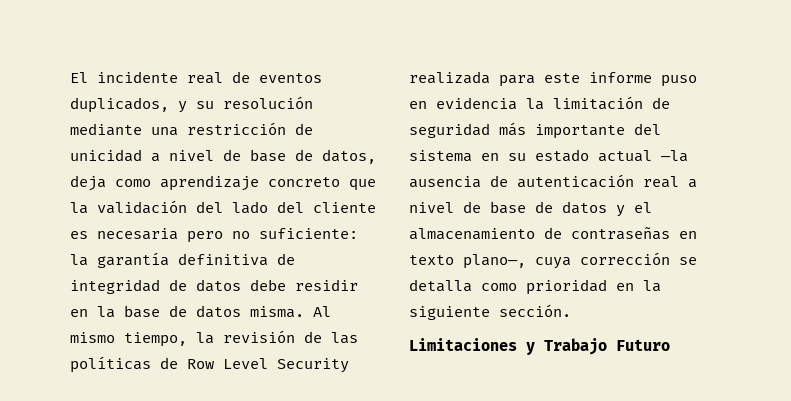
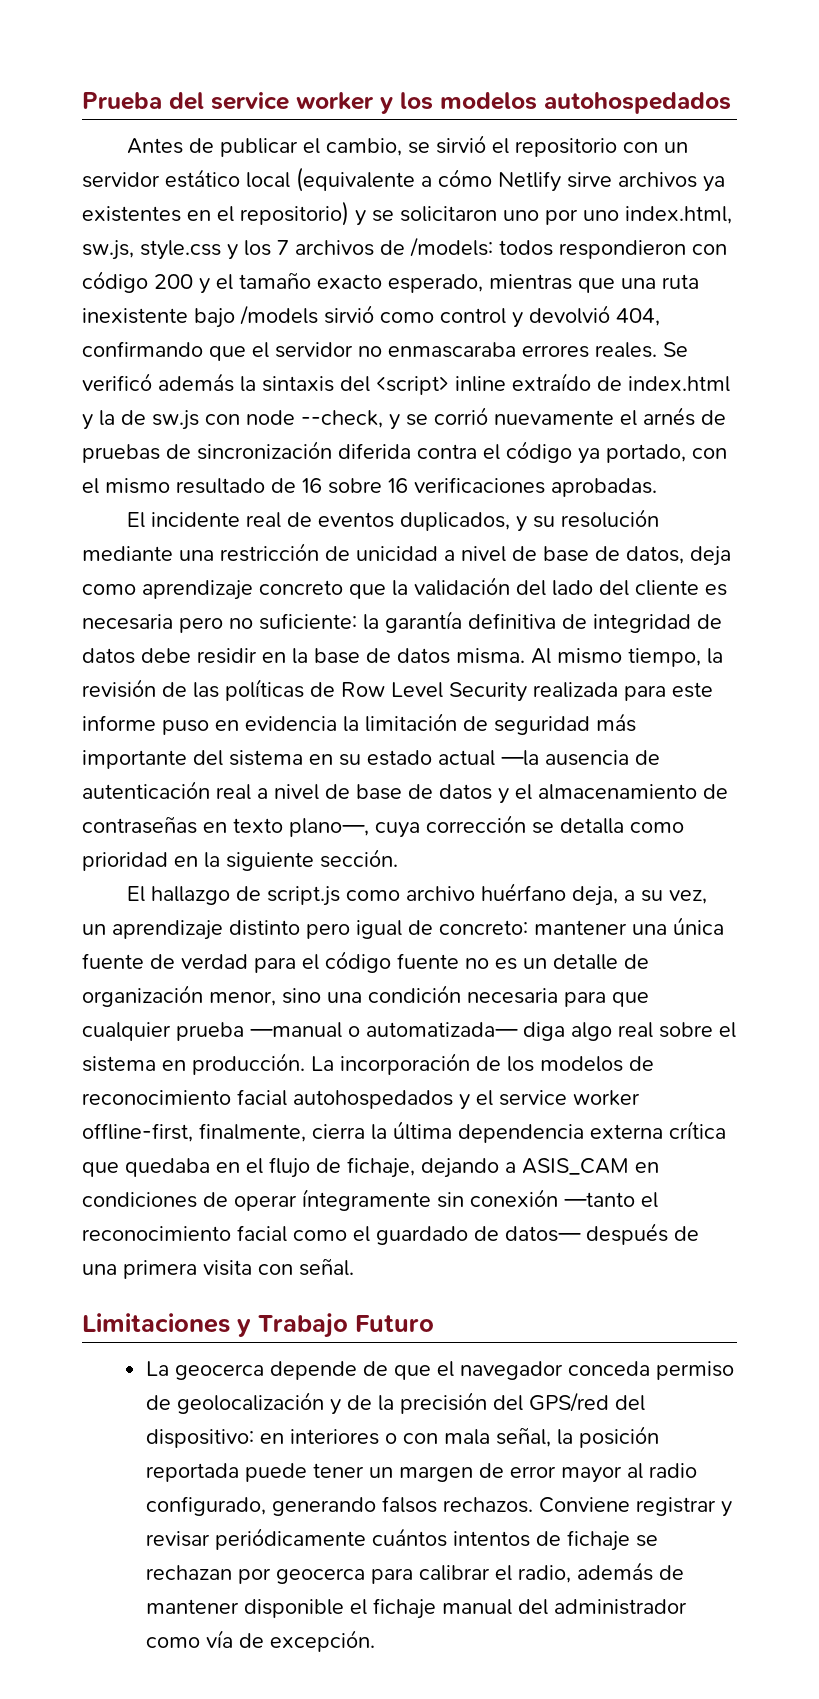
+ Prueba del service worker y los modelos autohospedados
+ Antes de publicar el cambio, se sirvió el repositorio con un servidor estático local (equivalente a cómo Netlify sirve archivos ya existentes en el repositorio) y se solicitaron uno por uno index.html, sw.js, style.css y los 7 archivos de /models: todos respondieron con código 200 y el tamaño exacto esperado, mientras que una ruta inexistente bajo /models sirvió como control y devolvió 404, confirmando que el servidor no enmascaraba errores reales. Se verificó además la sintaxis del <script> inline extraído de index.html y la de sw.js con node --check, y se corrió nuevamente el arnés de pruebas de sincronización diferida contra el código ya portado, con el mismo resultado de 16 sobre 16 verificaciones aprobadas.
+ El hallazgo de script.js como archivo huérfano deja, a su vez, un aprendizaje distinto pero igual de concreto: mantener una única fuente de verdad para el código fuente no es un detalle de organización menor, sino una condición necesaria para que cualquier prueba —manual o automatizada— diga algo real sobre el sistema en producción. La incorporación de los modelos de reconocimiento facial autohospedados y el service worker offline-first, finalmente, cierra la última dependencia externa crítica que quedaba en el flujo de fichaje, dejando a ASIS_CAM en condiciones de operar íntegramente sin conexión —tanto el reconocimiento facial como el guardado de datos— después de una primera visita con señal.
  Limitaciones y Trabajo Futuro
+ La geocerca depende de que el navegador conceda permiso de geolocalización y de la precisión del GPS/red del dispositivo: en interiores o con mala señal, la posición reportada puede tener un margen de error mayor al radio configurado, generando falsos rechazos. Conviene registrar y revisar periódicamente cuántos intentos de fichaje se rechazan por geocerca para calibrar el radio, además de mantener disponible el fichaje manual del administrador como vía de excepción.

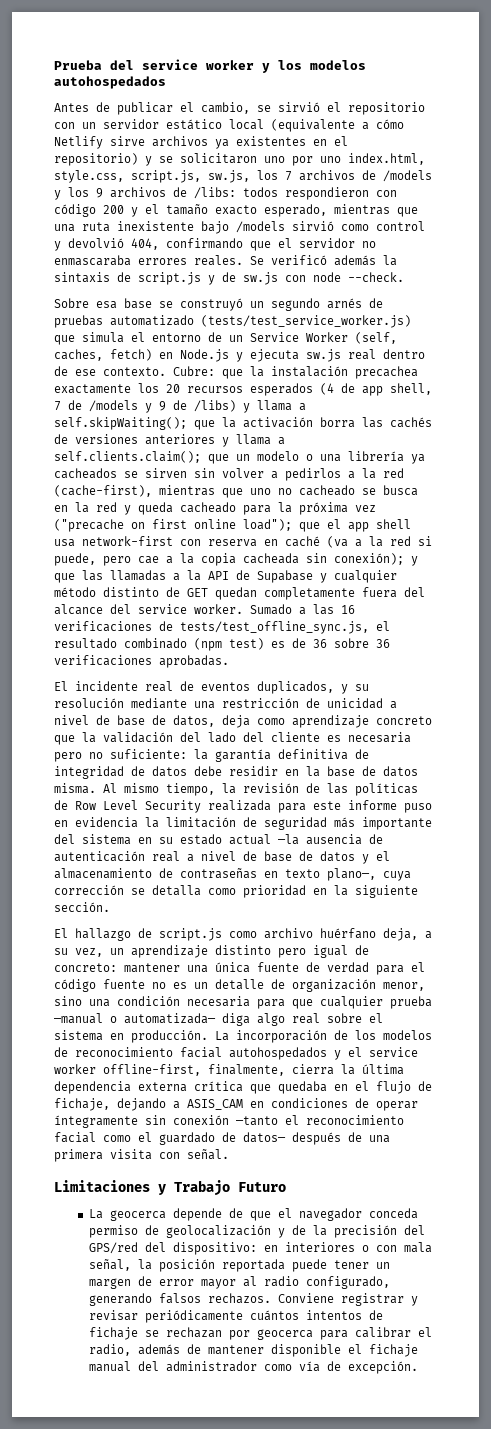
- Antes de publicar el cambio, se sirvió el repositorio con un servidor estático local (equivalente a cómo Netlify sirve archivos ya existentes en el repositorio) y se solicitaron uno por uno index.html, sw.js, style.css y los 7 archivos de /models:
+ Antes de publicar el cambio, se sirvió el repositorio con un servidor estático local (equivalente a cómo Netlify sirve archivos ya existentes en el repositorio) y se solicitaron uno por uno index.html, style.css, script.js, sw.js, los 7 archivos de /models y los 9 archivos de /libs:
- Se verificó además la sintaxis del <script> inline extraído de index.html y la de sw.js con node --check, y se corrió nuevamente el arnés de pruebas de sincronización diferida contra el código ya portado, con el mismo resultado de 16 sobre 16 verificaciones aprobadas.
+ Se verificó además la sintaxis de script.js y de sw.js con node --check.
+ Sobre esa base se construyó un segundo arnés de pruebas automatizado (tests/test_service_worker.js) que simula el entorno de un Service Worker (self, caches, fetch) en Node.js y ejecuta sw.js real dentro de ese contexto. Cubre: que la instalación precachea exactamente los 20 recursos esperados (4 de app shell, 7 de /models y 9 de /libs) y llama a self.skipWaiting(); que la activación borra las cachés de versiones anteriores y llama a self.clients.claim(); que un modelo o una librería ya cacheados se sirven sin volver a pedirlos a la red (cache-first), mientras que uno no cacheado se busca en la red y queda cacheado para la próxima vez ("precache on first online load"); que el app shell usa network-first con reserva en caché (va a la red si puede, pero cae a la copia cacheada sin conexión); y que las llamadas a la API de Supabase y cualquier método distinto de GET quedan completamente fuera del alcance del service worker. Sumado a las 16 verificaciones de tests/test_offline_sync.js, el resultado combinado (npm test) es de 36 sobre 36 verificaciones aprobadas.

